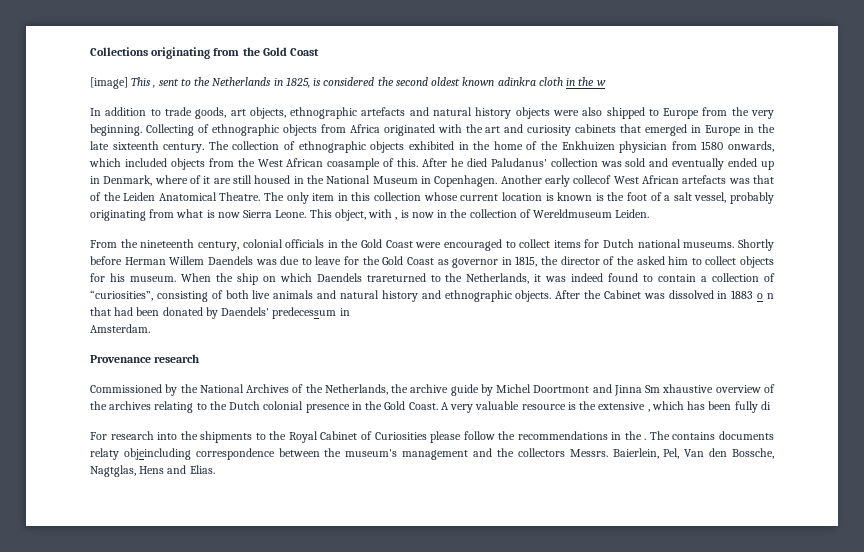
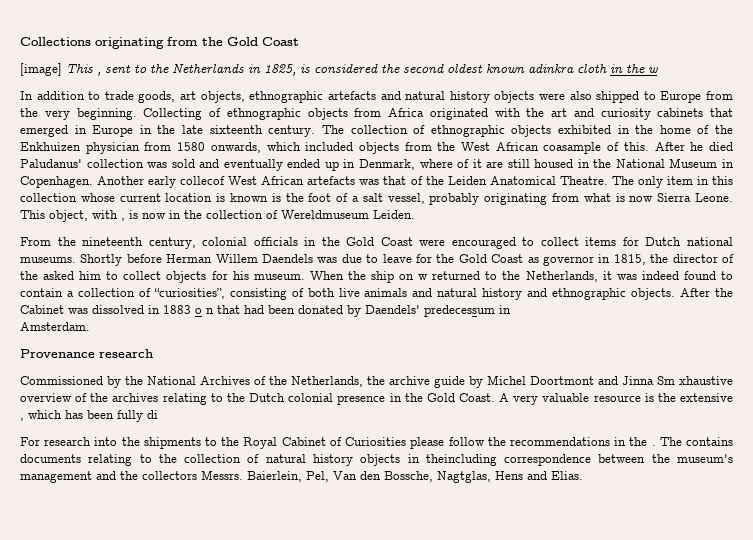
- When the ship on which Daendels trareturned to the Netherlands, it was indeed found to contain a collection of “curiosities”, consisting of both live animals and natural history and ethnographic objects.
+ When the ship on w returned to the Netherlands, it was indeed found to contain a collection of “curiosities”, consisting of both live animals and natural history and ethnographic objects.
- The contains documents relaty objeincluding correspondence between the museum's management and the collectors Messrs.
+ The contains documents relating to the collection of natural history objects in theincluding correspondence between the museum's management and the collectors Messrs.

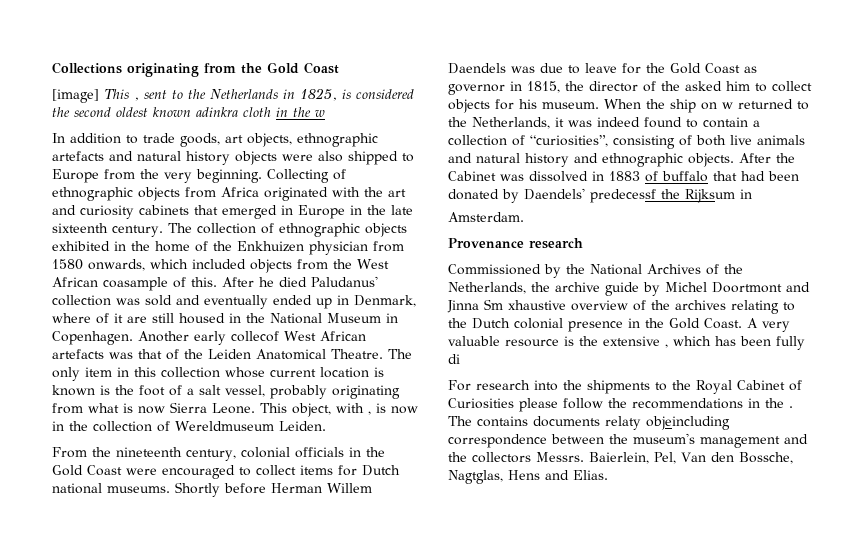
- After the Cabinet was dissolved in 1883 o n that had been donated by Daendels' predecessum in
+ After the Cabinet was dissolved in 1883 of buffalo that had been donated by Daendels' predecessf the Rijksum in
- The contains documents relating to the collection of natural history objects in theincluding correspondence between the museum's management and the collectors Messrs.
+ The contains documents relaty objeincluding correspondence between the museum's management and the collectors Messrs.

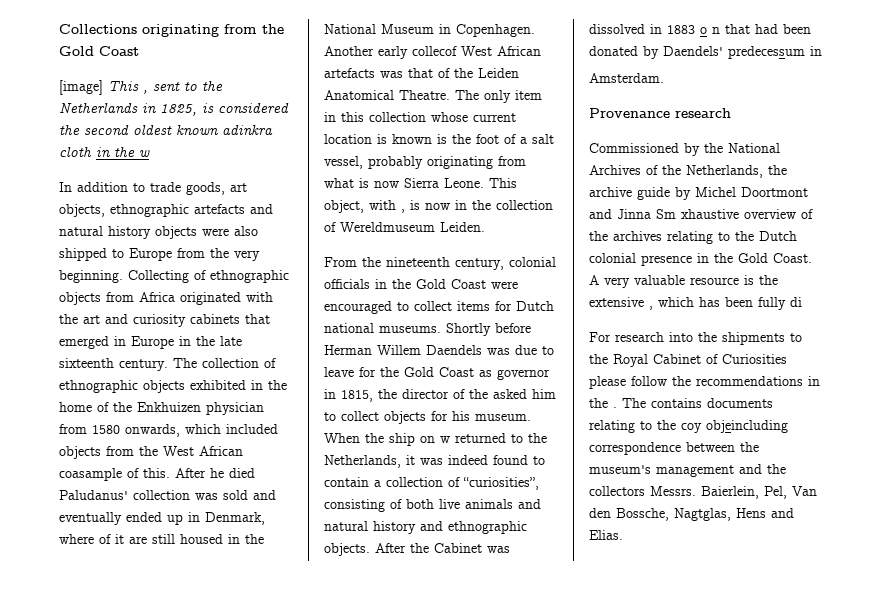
- After the Cabinet was dissolved in 1883 of buffalo that had been donated by Daendels' predecessf the Rijksum in
+ After the Cabinet was dissolved in 1883 o n that had been donated by Daendels' predecessum in
- The contains documents relaty objeincluding correspondence between the museum's management and the collectors Messrs.
+ The contains documents relating to the coy objeincluding correspondence between the museum's management and the collectors Messrs.

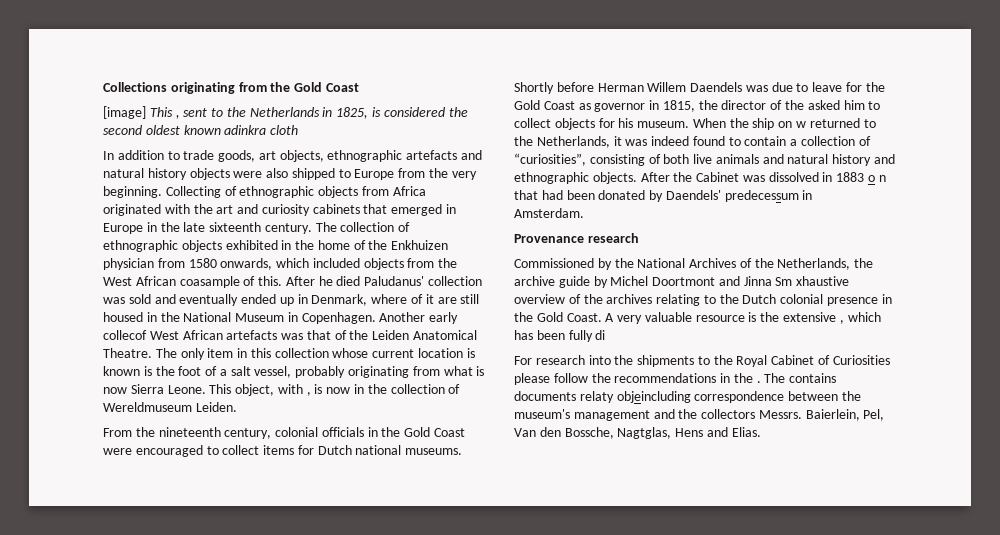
- [image] This , sent to the Netherlands in 1825, is considered the second oldest known adinkra cloth in the w
+ [image] This , sent to the Netherlands in 1825, is considered the second oldest known adinkra cloth
- The contains documents relating to the coy objeincluding correspondence between the museum's management and the collectors Messrs.
+ The contains documents relaty objeincluding correspondence between the museum's management and the collectors Messrs.

